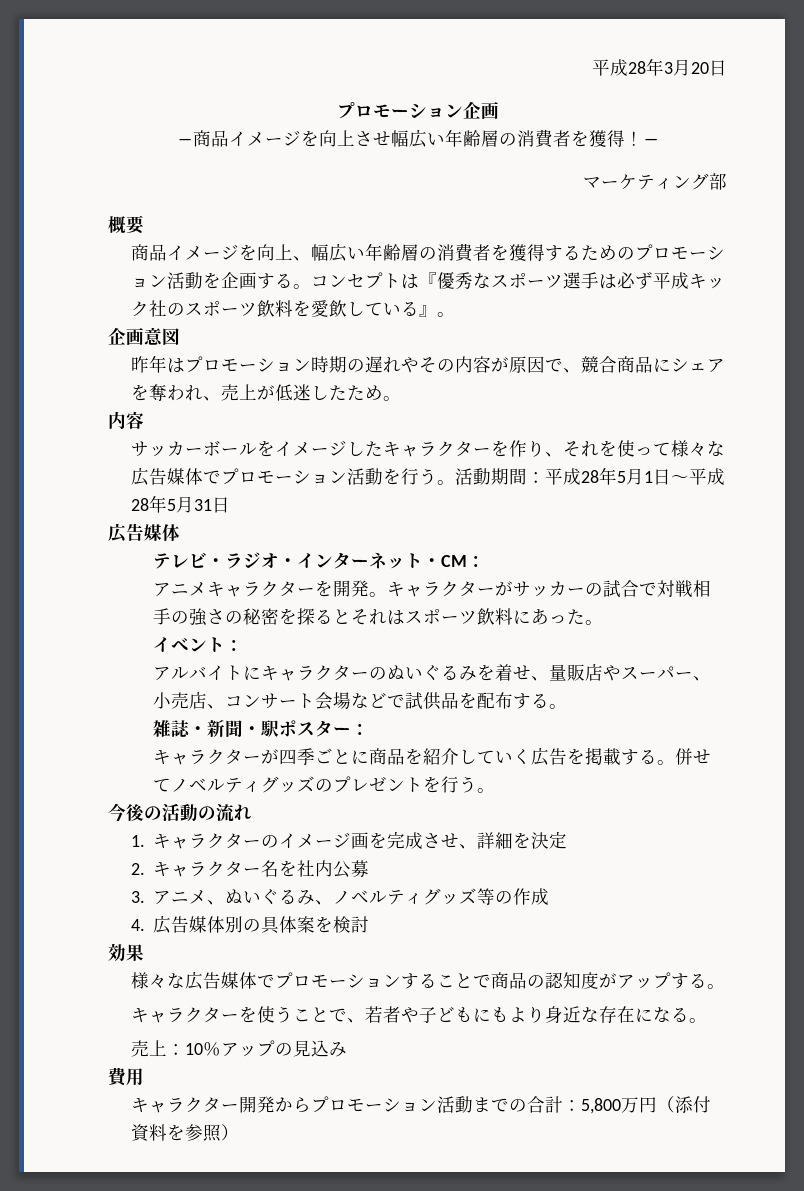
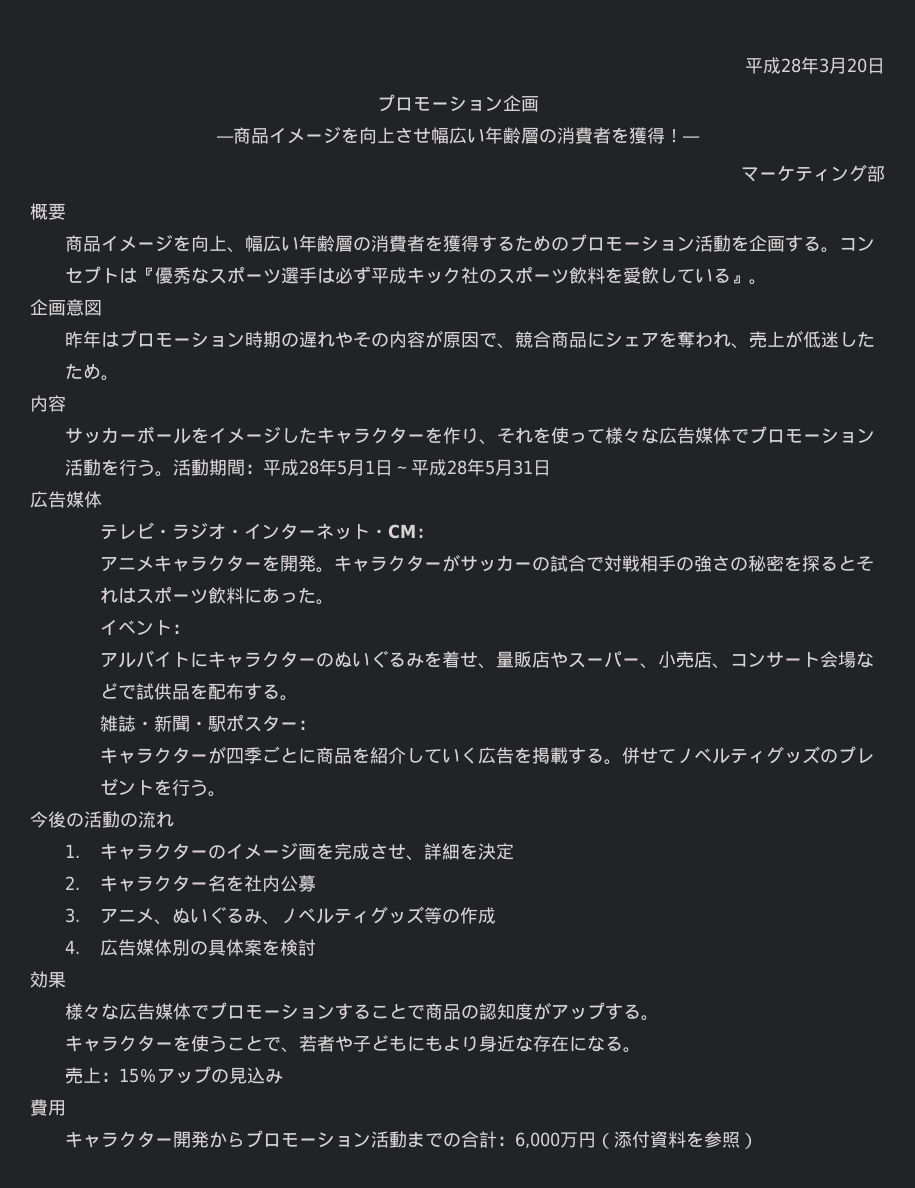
- 売上：10％アップの見込み
+ 売上：15％アップの見込み
- キャラクター開発からプロモーション活動までの合計：5,800万円（添付資料を参照）
+ キャラクター開発からプロモーション活動までの合計：6,000万円（添付資料を参照）

